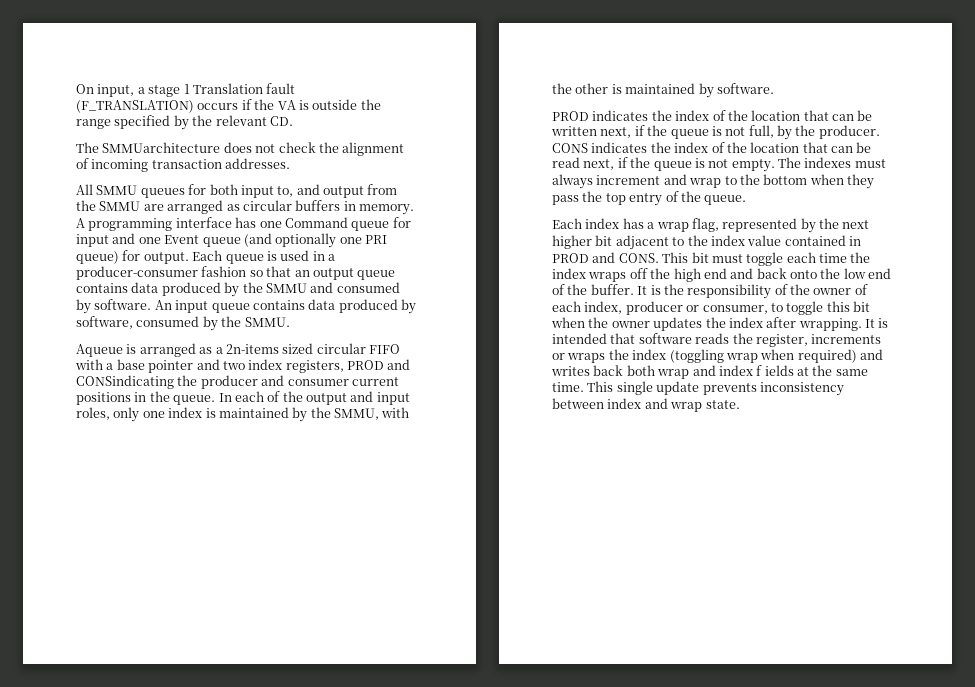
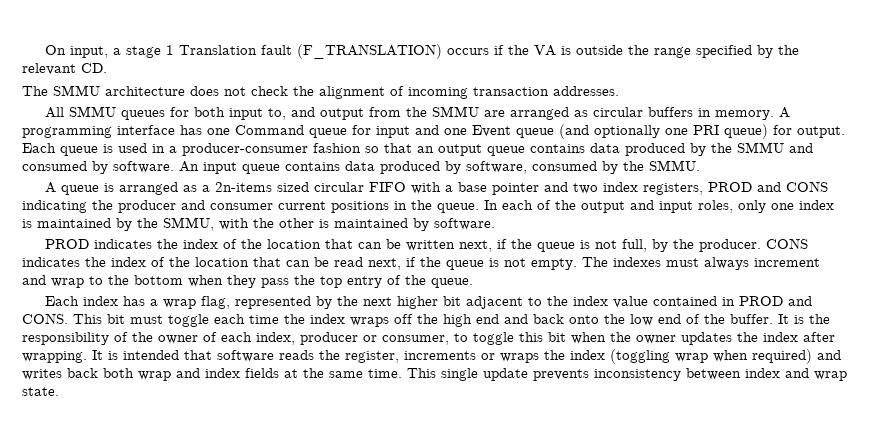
- The SMMUarchitecture does not check the alignment of incoming transaction addresses.
+ The SMMU architecture does not check the alignment of incoming transaction addresses.
- Aqueue is arranged as a 2n-items sized circular FIFO with a base pointer and two index registers, PROD and CONSindicating the producer and consumer current positions in the queue.
+ A queue is arranged as a 2n-items sized circular FIFO with a base pointer and two index registers, PROD and CONS indicating the producer and consumer current positions in the queue.
- It is intended that software reads the register, increments or wraps the index (toggling wrap when required) and writes back both wrap and index f ields at the same time.
+ It is intended that software reads the register, increments or wraps the index (toggling wrap when required) and writes back both wrap and index fields at the same time.

